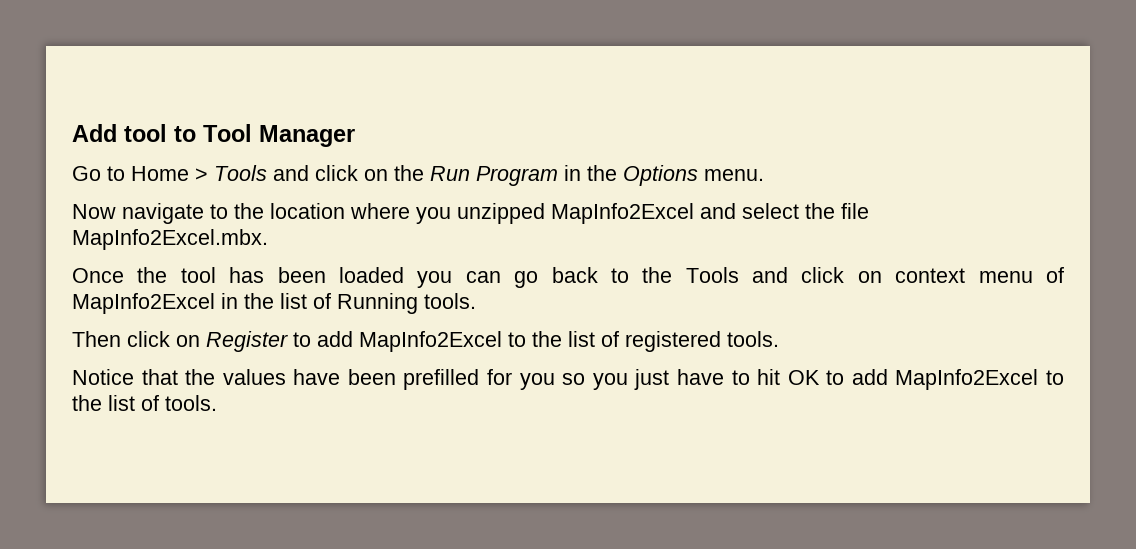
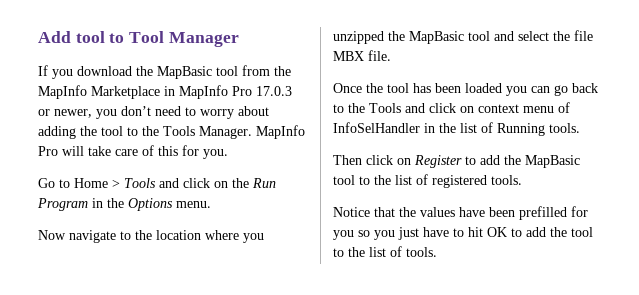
+ If you download the MapBasic tool from the MapInfo Marketplace in MapInfo Pro 17.0.3 or newer, you don’t need to worry about adding the tool to the Tools Manager. MapInfo Pro will take care of this for you.
- Now navigate to the location where you unzipped MapInfo2Excel and select the file MapInfo2Excel.mbx.
+ Now navigate to the location where you unzipped the MapBasic tool and select the file MBX file.
- Once the tool has been loaded you can go back to the Tools and click on context menu of MapInfo2Excel in the list of Running tools.
+ Once the tool has been loaded you can go back to the Tools and click on context menu of InfoSelHandler in the list of Running tools.
- Then click on Register to add MapInfo2Excel to the list of registered tools.
+ Then click on Register to add the MapBasic tool to the list of registered tools.
- Notice that the values have been prefilled for you so you just have to hit OK to add MapInfo2Excel to the list of tools.
+ Notice that the values have been prefilled for you so you just have to hit OK to add the tool to the list of tools.

